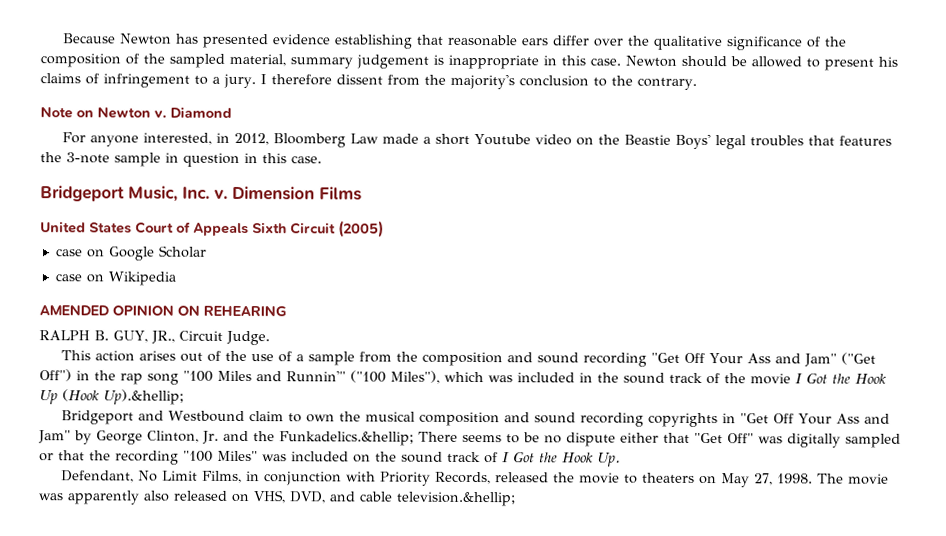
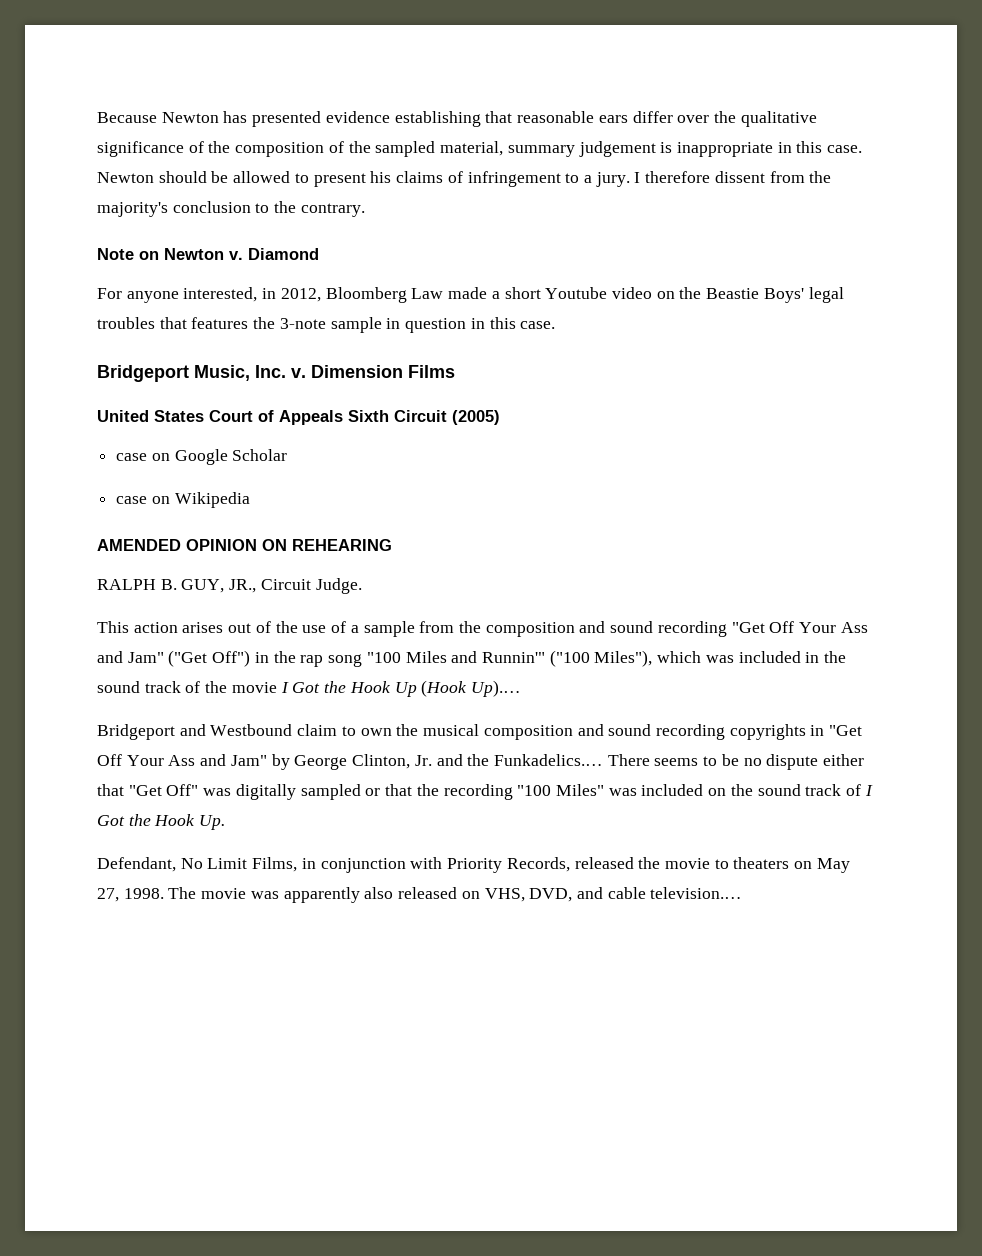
- This action arises out of the use of a sample from the composition and sound recording "Get Off Your Ass and Jam" ("Get Off") in the rap song "100 Miles and Runnin'" ("100 Miles"), which was included in the sound track of the movie I Got the Hook Up (Hook Up).&hellip;
+ This action arises out of the use of a sample from the composition and sound recording "Get Off Your Ass and Jam" ("Get Off") in the rap song "100 Miles and Runnin'" ("100 Miles"), which was included in the sound track of the movie I Got the Hook Up (Hook Up).…
- Bridgeport and Westbound claim to own the musical composition and sound recording copyrights in "Get Off Your Ass and Jam" by George Clinton, Jr. and the Funkadelics.&hellip; There seems to be no dispute either that "Get Off" was digitally sampled or that the recording "100 Miles" was included on the sound track of I Got the Hook Up.
+ Bridgeport and Westbound claim to own the musical composition and sound recording copyrights in "Get Off Your Ass and Jam" by George Clinton, Jr. and the Funkadelics.… There seems to be no dispute either that "Get Off" was digitally sampled or that the recording "100 Miles" was included on the sound track of I Got the Hook Up.
- The movie was apparently also released on VHS, DVD, and cable television.&hellip;
+ The movie was apparently also released on VHS, DVD, and cable television.…

